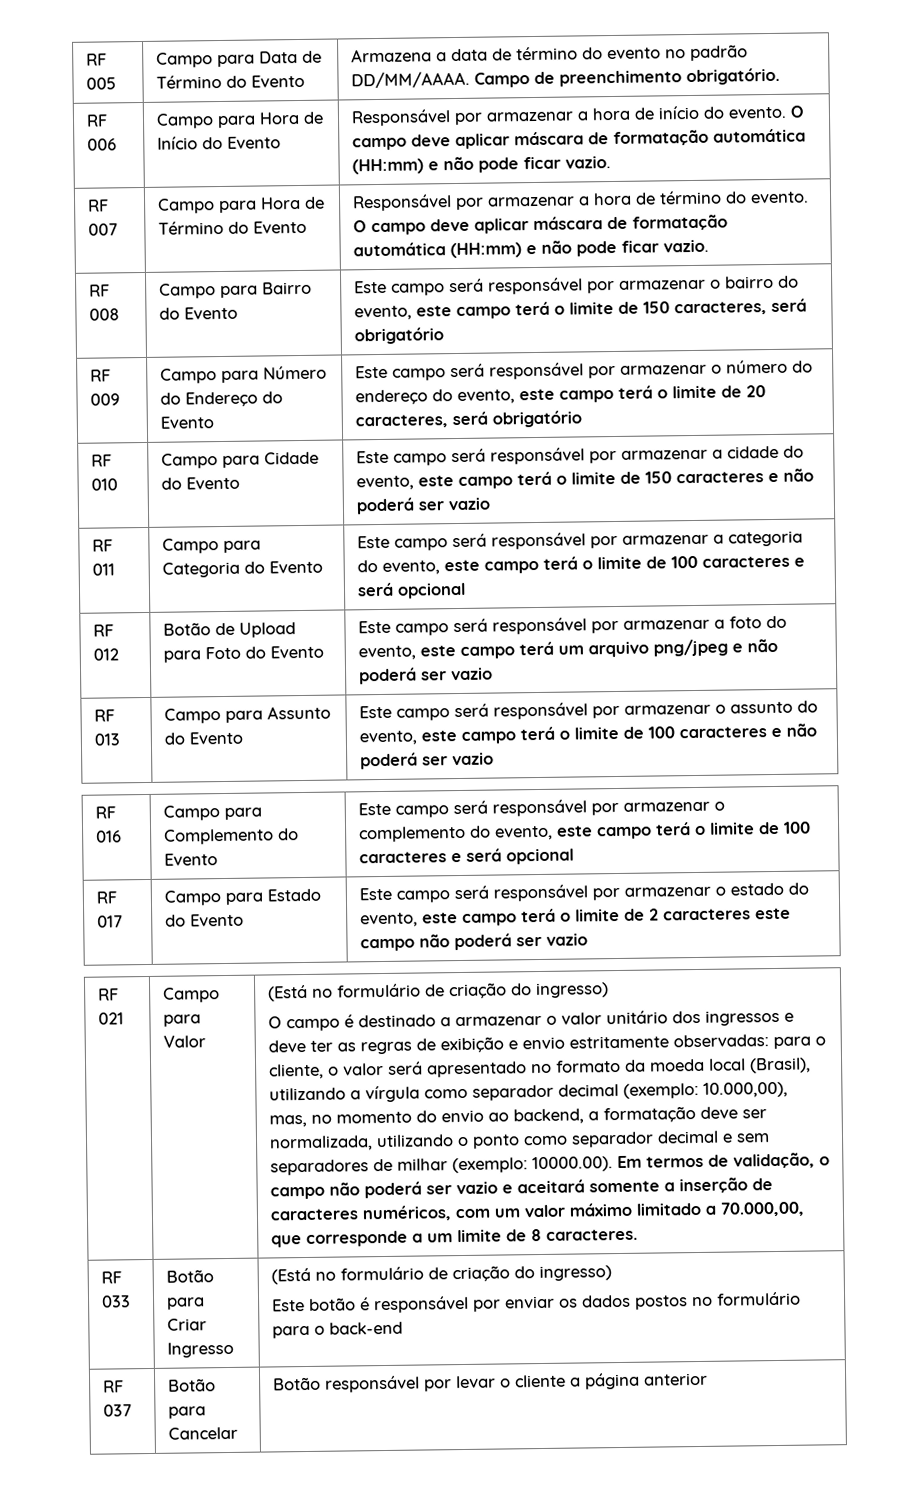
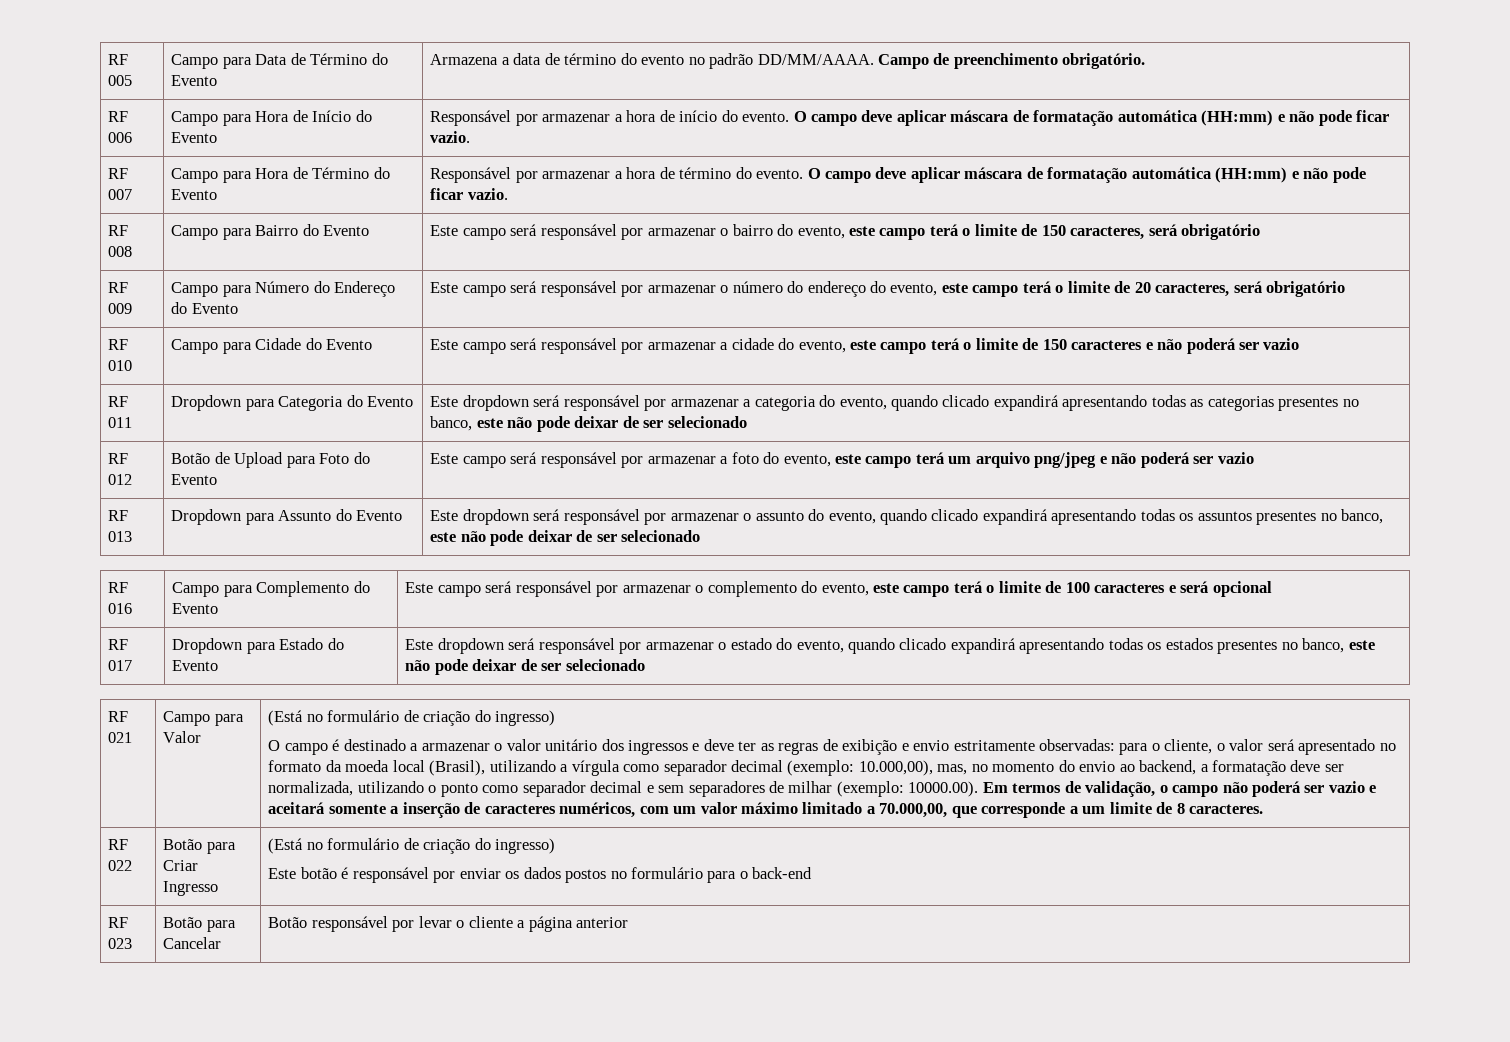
- RF 011 | Campo para Categoria do Evento | Este campo será responsável por armazenar a categoria do evento, este campo terá o limite de 100 caracteres e será opcional
+ RF 011 | Dropdown para Categoria do Evento | Este dropdown será responsável por armazenar a categoria do evento, quando clicado expandirá apresentando todas as categorias presentes no banco, este não pode deixar de ser selecionado
- RF 013 | Campo para Assunto do Evento | Este campo será responsável por armazenar o assunto do evento, este campo terá o limite de 100 caracteres e não poderá ser vazio
+ RF 013 | Dropdown para Assunto do Evento | Este dropdown será responsável por armazenar o assunto do evento, quando clicado expandirá apresentando todas os assuntos presentes no banco, este não pode deixar de ser selecionado
- RF 017 | Campo para Estado do Evento | Este campo será responsável por armazenar o estado do evento, este campo terá o limite de 2 caracteres este campo não poderá ser vazio
+ RF 017 | Dropdown para Estado do Evento | Este dropdown será responsável por armazenar o estado do evento, quando clicado expandirá apresentando todas os estados presentes no banco, este não pode deixar de ser selecionado
- RF 033 | Botão para Criar Ingresso | (Está no formulário de criação do ingresso)
+ RF 022 | Botão para Criar Ingresso | (Está no formulário de criação do ingresso)
- RF 037 | Botão para Cancelar | Botão responsável por levar o cliente a página anterior
+ RF 023 | Botão para Cancelar | Botão responsável por levar o cliente a página anterior

